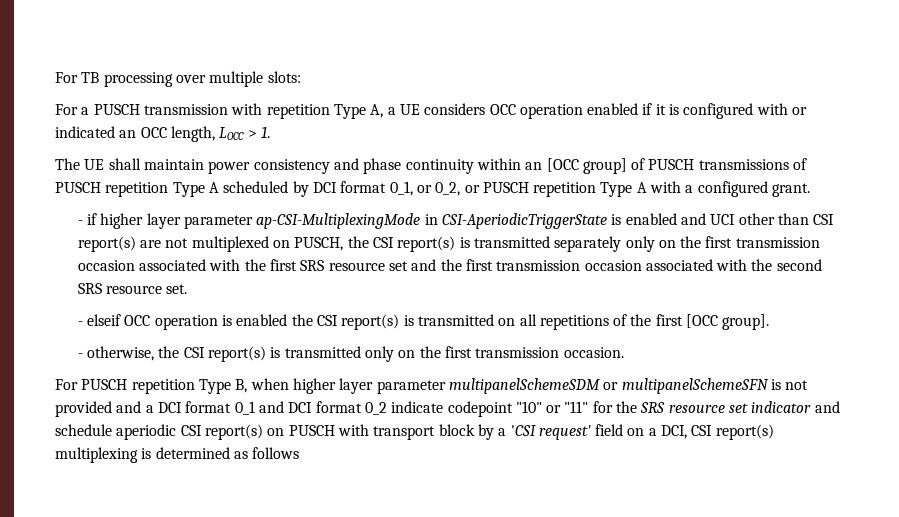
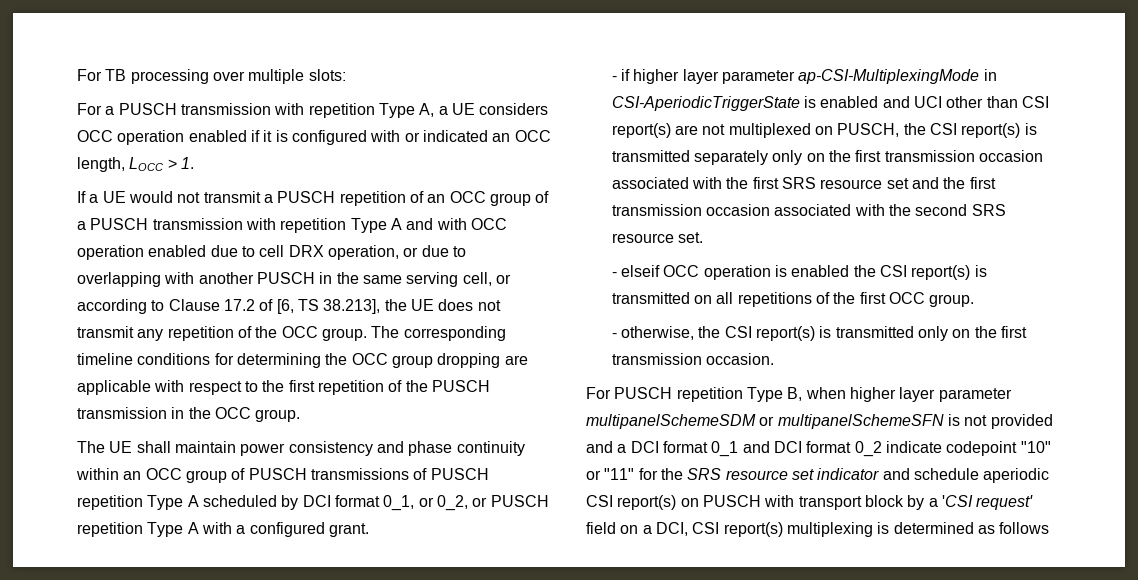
+ If a UE would not transmit a PUSCH repetition of an OCC group of a PUSCH transmission with repetition Type A and with OCC operation enabled due to cell DRX operation, or due to overlapping with another PUSCH in the same serving cell, or according to Clause 17.2 of [6, TS 38.213], the UE does not transmit any repetition of the OCC group. The corresponding timeline conditions for determining the OCC group dropping are applicable with respect to the first repetition of the PUSCH transmission in the OCC group.
- The UE shall maintain power consistency and phase continuity within an [OCC group] of PUSCH transmissions of PUSCH repetition Type A scheduled by DCI format 0_1, or 0_2, or PUSCH repetition Type A with a configured grant.
+ The UE shall maintain power consistency and phase continuity within an OCC group of PUSCH transmissions of PUSCH repetition Type A scheduled by DCI format 0_1, or 0_2, or PUSCH repetition Type A with a configured grant.
- - elseif OCC operation is enabled the CSI report(s) is transmitted on all repetitions of the first [OCC group].
+ - elseif OCC operation is enabled the CSI report(s) is transmitted on all repetitions of the first OCC group.

